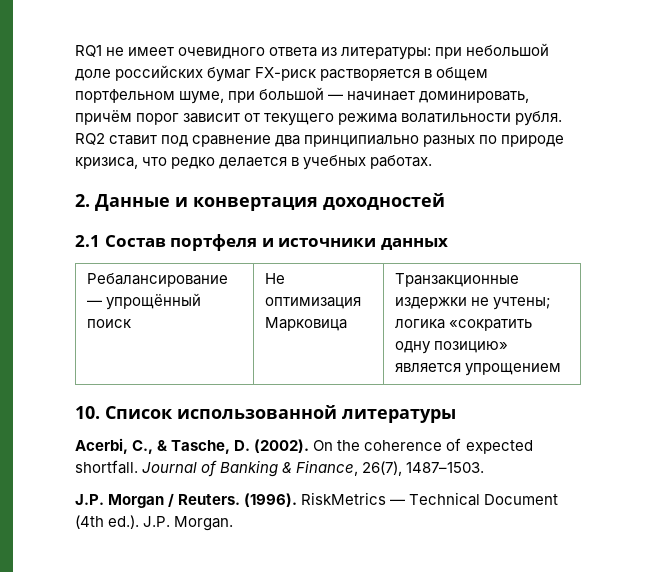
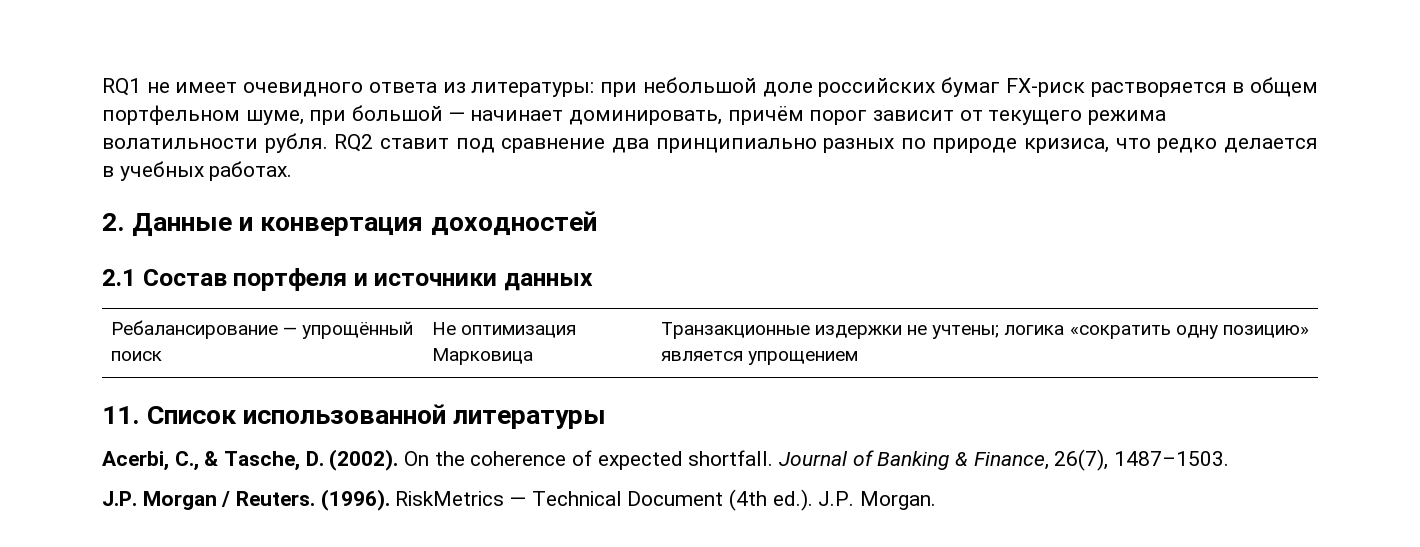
- 10. Список использованной литературы
+ 11. Список использованной литературы

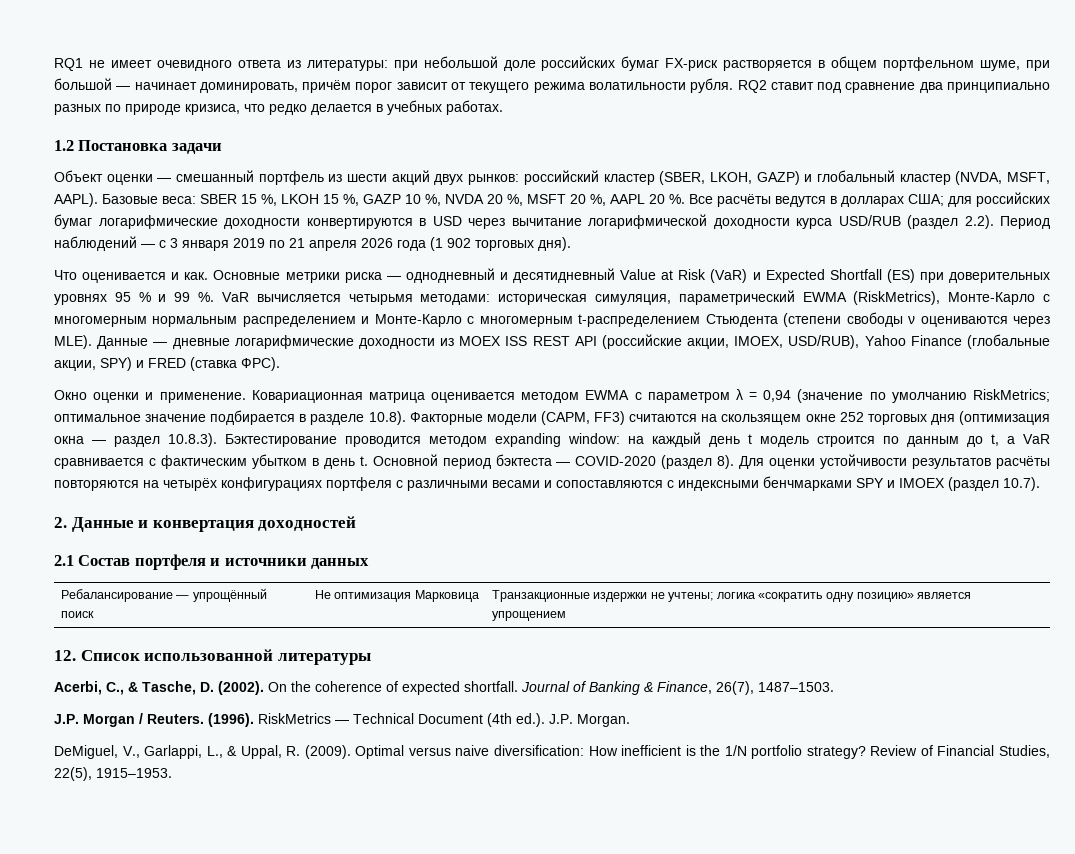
+ 1.2 Постановка задачи
+ Объект оценки — смешанный портфель из шести акций двух рынков: российский кластер (SBER, LKOH, GAZP) и глобальный кластер (NVDA, MSFT, AAPL). Базовые веса: SBER 15 %, LKOH 15 %, GAZP 10 %, NVDA 20 %, MSFT 20 %, AAPL 20 %. Все расчёты ведутся в долларах США; для российских бумаг логарифмические доходности конвертируются в USD через вычитание логарифмической доходности курса USD/RUB (раздел 2.2). Период наблюдений — с 3 января 2019 по 21 апреля 2026 года (1 902 торговых дня).
+ Что оценивается и как. Основные метрики риска — однодневный и десятидневный Value at Risk (VaR) и Expected Shortfall (ES) при доверительных уровнях 95 % и 99 %. VaR вычисляется четырьмя методами: историческая симуляция, параметрический EWMA (RiskMetrics), Монте-Карло с многомерным нормальным распределением и Монте-Карло с многомерным t-распределением Стьюдента (степени свободы ν оцениваются через MLE). Данные — дневные логарифмические доходности из MOEX ISS REST API (российские акции, IMOEX, USD/RUB), Yahoo Finance (глобальные акции, SPY) и FRED (ставка ФРС).
+ Окно оценки и применение. Ковариационная матрица оценивается методом EWMA с параметром λ = 0,94 (значение по умолчанию RiskMetrics; оптимальное значение подбирается в разделе 10.8). Факторные модели (CAPM, FF3) считаются на скользящем окне 252 торговых дня (оптимизация окна — раздел 10.8.3). Бэктестирование проводится методом expanding window: на каждый день t модель строится по данным до t, а VaR сравнивается с фактическим убытком в день t. Основной период бэктеста — COVID-2020 (раздел 8). Для оценки устойчивости результатов расчёты повторяются на четырёх конфигурациях портфеля с различными весами и сопоставляются с индексными бенчмарками SPY и IMOEX (раздел 10.7).
- 11. Список использованной литературы
+ 12. Список использованной литературы
+ DeMiguel, V., Garlappi, L., & Uppal, R. (2009). Optimal versus naive diversification: How inefficient is the 1/N portfolio strategy? Review of Financial Studies, 22(5), 1915–1953.

